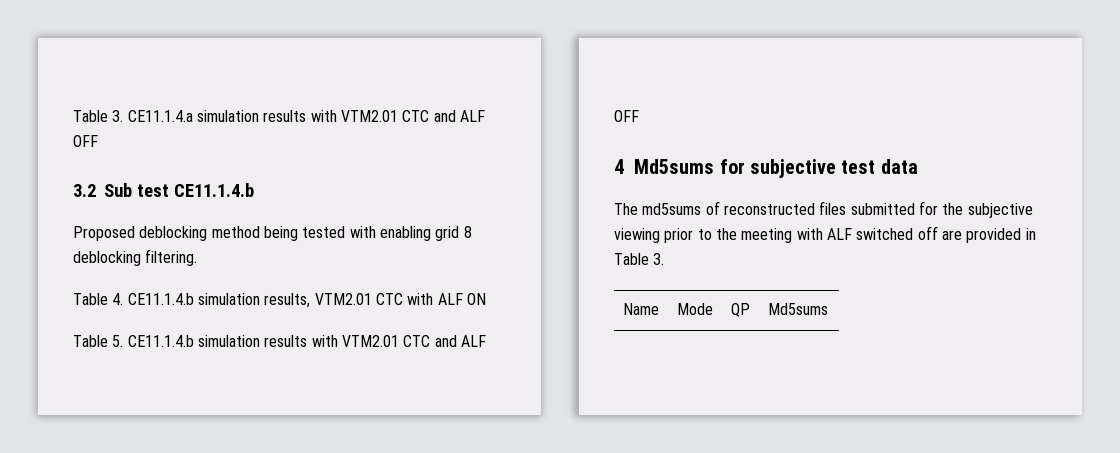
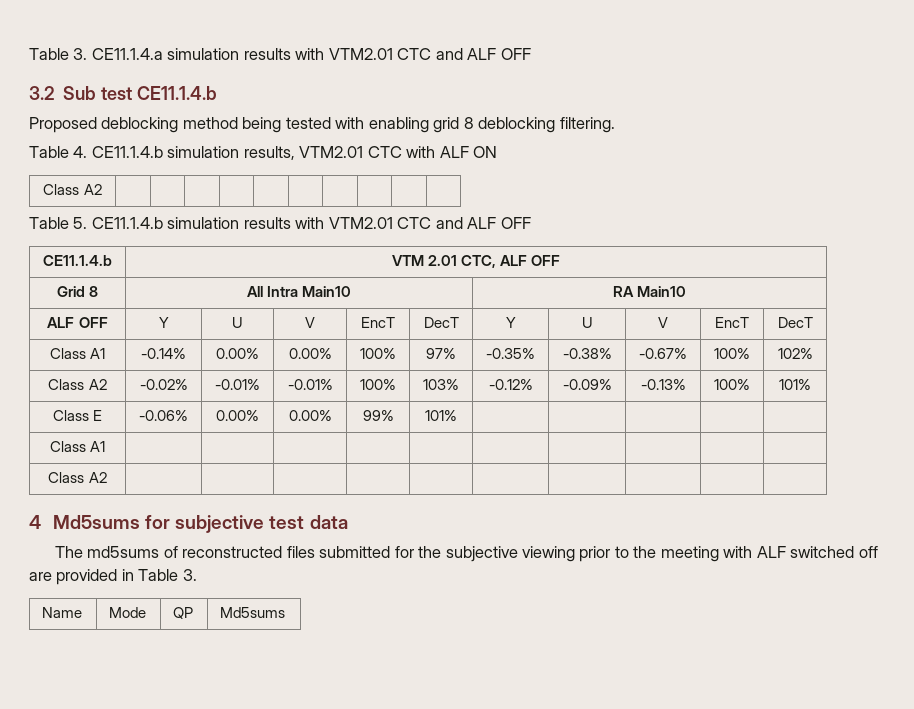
  Table 4. CE11.1.4.b simulation results, VTM2.01 CTC with ALF ON
+ Class A2 | | | | | | | | | |
+ CE11.1.4.b | VTM 2.01 CTC, ALF OFF
+ Grid 8 | All Intra Main10 | RA Main10
+ ALF OFF | Y | U | V | EncT | DecT | Y | U | V | EncT | DecT
+ Class A1 | -0.14% | 0.00% | 0.00% | 100% | 97% | -0.35% | -0.38% | -0.67% | 100% | 102%
+ Class A2 | -0.02% | -0.01% | -0.01% | 100% | 103% | -0.12% | -0.09% | -0.13% | 100% | 101%
+ Class E | -0.06% | 0.00% | 0.00% | 99% | 101% | | | | |
+ Class A1 | | | | | | | | | |
+ Class A2 | | | | | | | | | |

